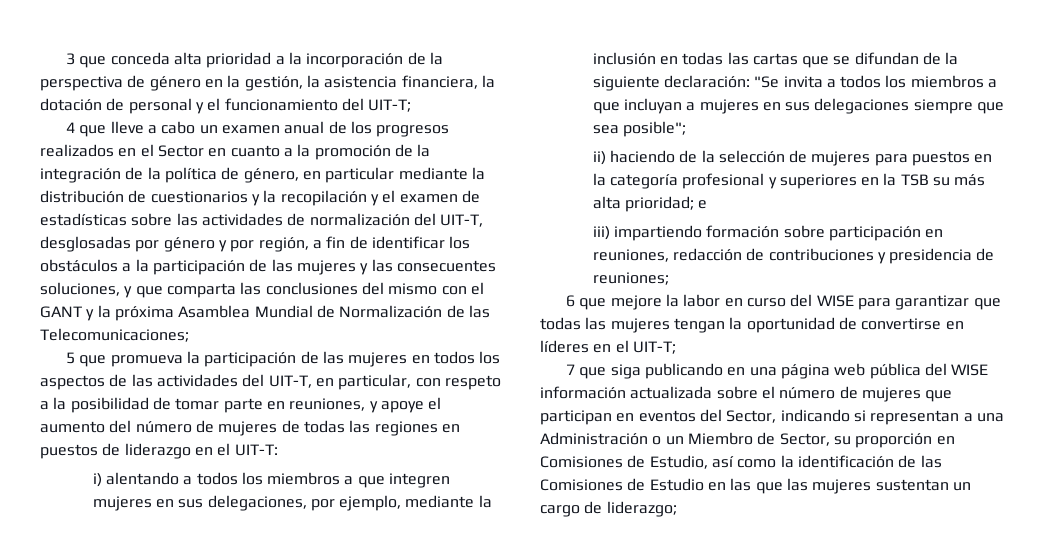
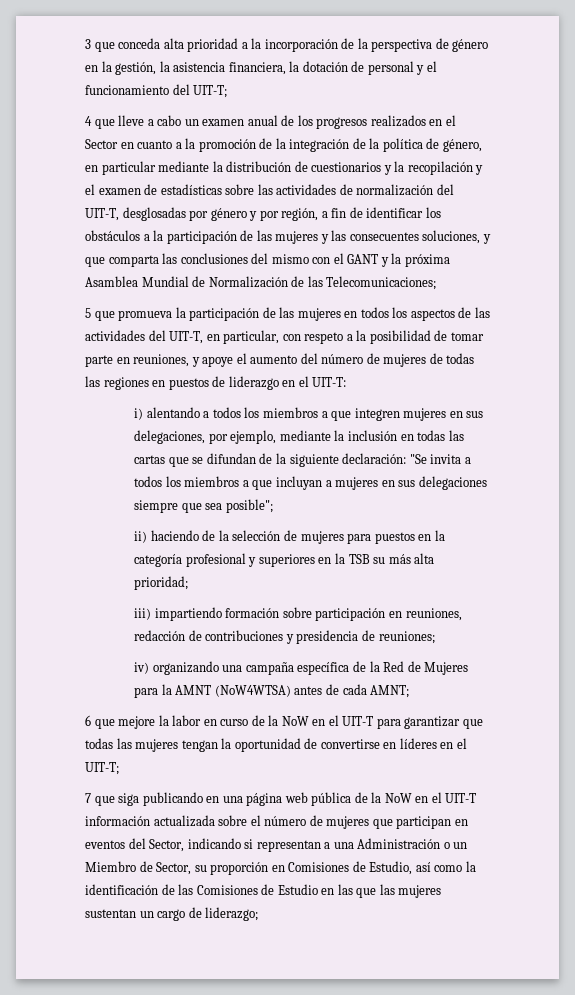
- ii) haciendo de la selección de mujeres para puestos en la categoría profesional y superiores en la TSB su más alta prioridad; e
+ ii) haciendo de la selección de mujeres para puestos en la categoría profesional y superiores en la TSB su más alta prioridad;
+ iv) organizando una campaña específica de la Red de Mujeres para la AMNT (NoW4WTSA) antes de cada AMNT;
- 6 que mejore la labor en curso del WISE para garantizar que todas las mujeres tengan la oportunidad de convertirse en líderes en el UIT-T;
+ 6 que mejore la labor en curso de la NoW en el UIT-T para garantizar que todas las mujeres tengan la oportunidad de convertirse en líderes en el UIT-T;
- 7 que siga publicando en una página web pública del WISE información actualizada sobre el número de mujeres que participan en eventos del Sector, indicando si representan a una Administración o un Miembro de Sector, su proporción en Comisiones de Estudio, así como la identificación de las Comisiones de Estudio en las que las mujeres sustentan un cargo de liderazgo;
+ 7 que siga publicando en una página web pública de la NoW en el UIT-T información actualizada sobre el número de mujeres que participan en eventos del Sector, indicando si representan a una Administración o un Miembro de Sector, su proporción en Comisiones de Estudio, así como la identificación de las Comisiones de Estudio en las que las mujeres sustentan un cargo de liderazgo;

